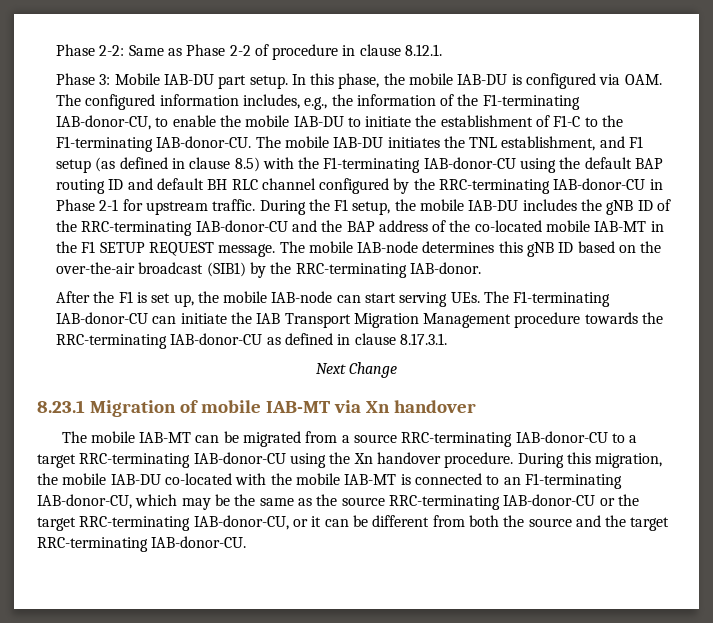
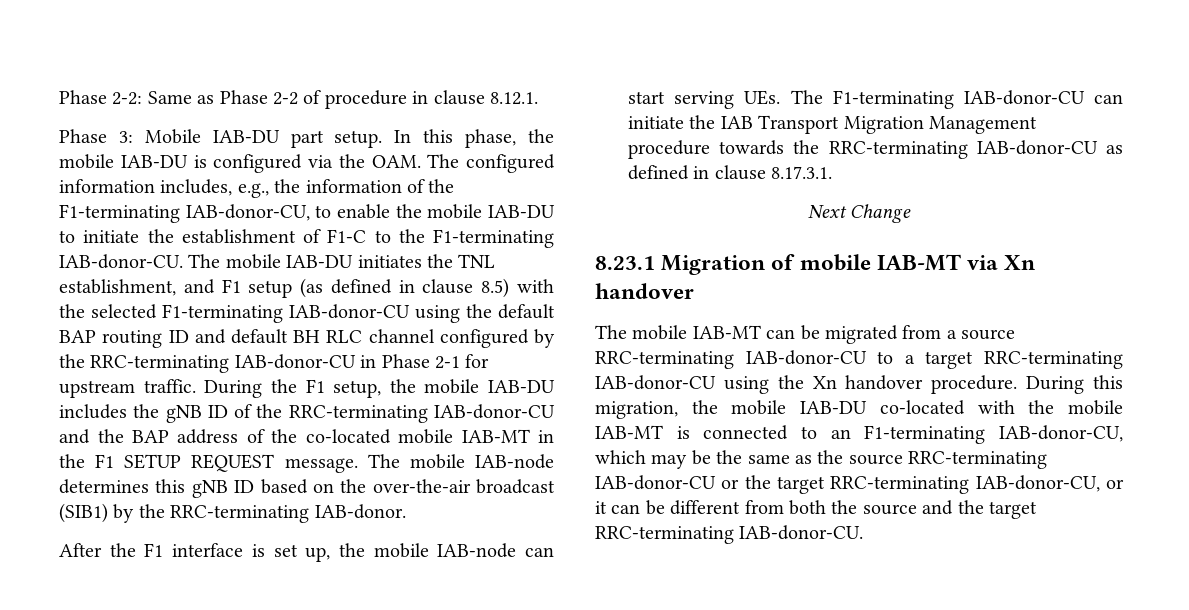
- In this phase, the mobile IAB-DU is configured via OAM. The configured information includes, e.g., the information of the F1-terminating IAB-donor-CU, to enable the mobile IAB-DU to initiate the establishment of F1-C to the F1-terminating IAB-donor-CU.
+ In this phase, the mobile IAB-DU is configured via the OAM. The configured information includes, e.g., the information of the F1-terminating IAB-donor-CU, to enable the mobile IAB-DU to initiate the establishment of F1-C to the F1-terminating IAB-donor-CU.
- The mobile IAB-DU initiates the TNL establishment, and F1 setup (as defined in clause 8.5) with the F1-terminating IAB-donor-CU using the default BAP routing ID and default BH RLC channel configured by the RRC-terminating IAB-donor-CU in Phase 2-1 for upstream traffic.
+ The mobile IAB-DU initiates the TNL establishment, and F1 setup (as defined in clause 8.5) with the selected F1-terminating IAB-donor-CU using the default BAP routing ID and default BH RLC channel configured by the RRC-terminating IAB-donor-CU in Phase 2-1 for upstream traffic.
- After the F1 is set up, the mobile IAB-node can start serving UEs. The F1-terminating IAB-donor-CU can initiate the IAB Transport Migration Management procedure towards the RRC-terminating IAB-donor-CU as defined in clause 8.17.3.1.
+ After the F1 interface is set up, the mobile IAB-node can start serving UEs. The F1-terminating IAB-donor-CU can initiate the IAB Transport Migration Management procedure towards the RRC-terminating IAB-donor-CU as defined in clause 8.17.3.1.

